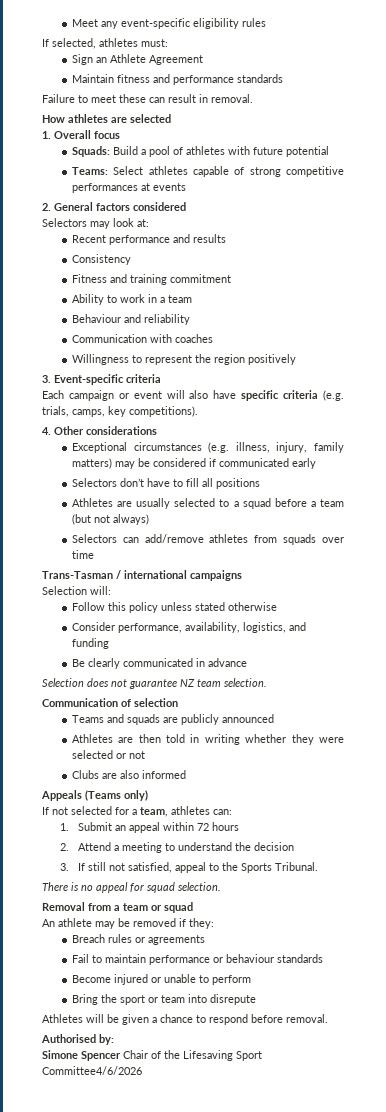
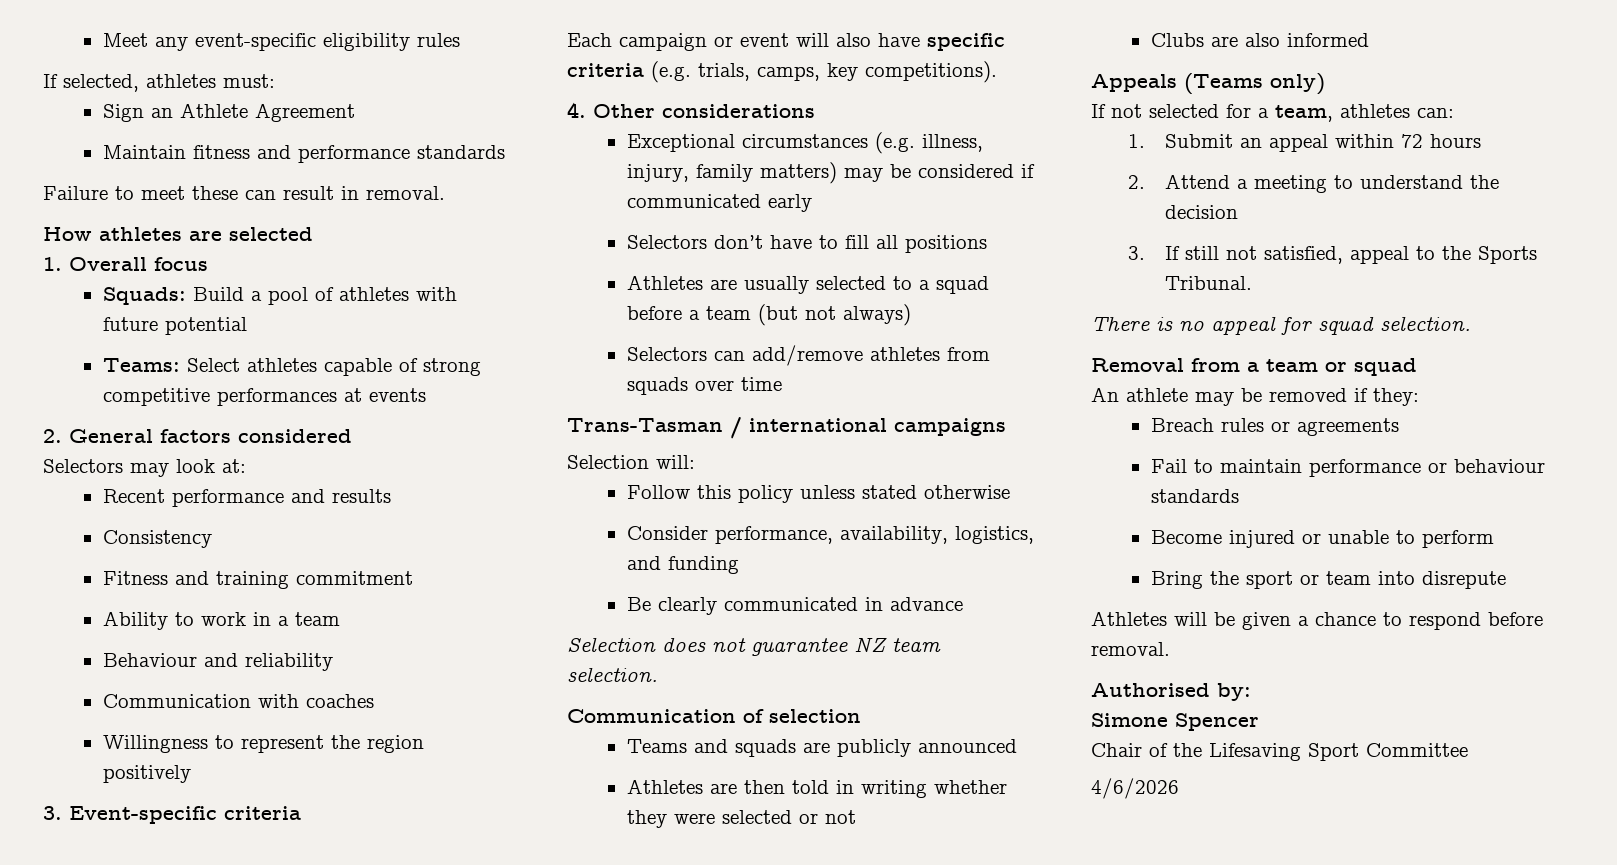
- Simone Spencer Chair of the Lifesaving Sport Committee4/6/2026
+ Simone Spencer
+ Chair of the Lifesaving Sport Committee
+ 4/6/2026

